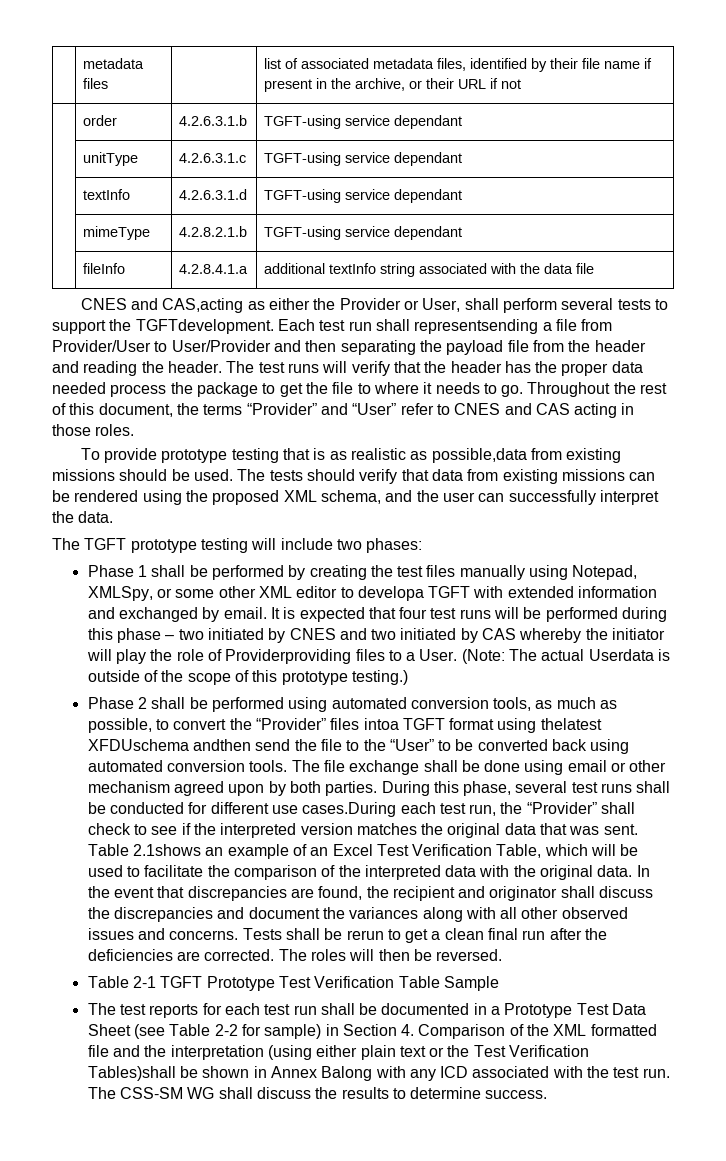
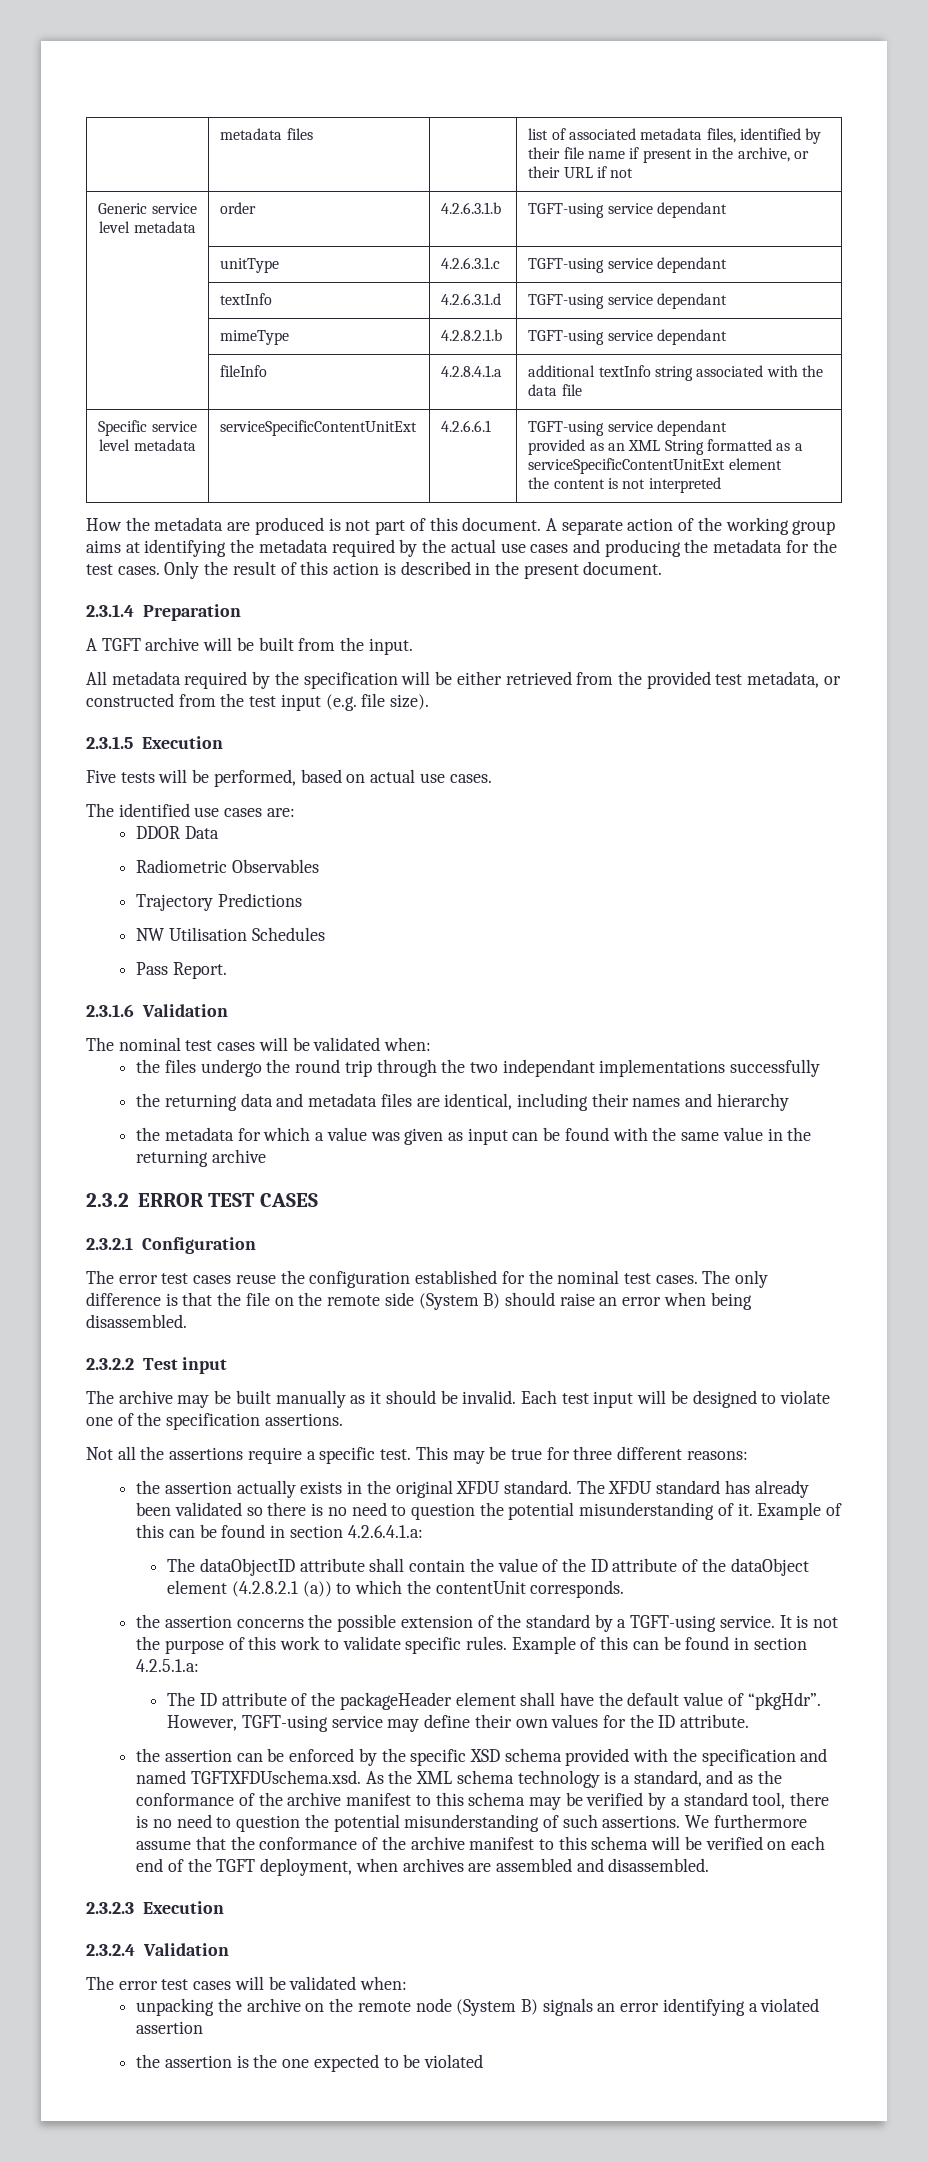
- | order | 4.2.6.3.1.b | TGFT-using service dependant
+ Generic service level metadata | order | 4.2.6.3.1.b | TGFT-using service dependant
- CNES and CAS,acting as either the Provider or User, shall perform several tests to support the TGFTdevelopment. Each test run shall representsending a file from Provider/User to User/Provider and then separating the payload file from the header and reading the header. The test runs will verify that the header has the proper data needed process the package to get the file to where it needs to go. Throughout the rest of this document, the terms “Provider” and “User” refer to CNES and CAS acting in those roles.
- To provide prototype testing that is as realistic as possible,data from existing missions should be used. The tests should verify that data from existing missions can be rendered using the proposed XML schema, and the user can successfully interpret the data.
- The TGFT prototype testing will include two phases:
- Phase 1 shall be performed by creating the test files manually using Notepad, XMLSpy, or some other XML editor to developa TGFT with extended information and exchanged by email. It is expected that four test runs will be performed during this phase – two initiated by CNES and two initiated by CAS whereby the initiator will play the role of Providerproviding files to a User. (Note: The actual Userdata is outside of the scope of this prototype testing.)
- Phase 2 shall be performed using automated conversion tools, as much as possible, to convert the “Provider” files intoa TGFT format using thelatest XFDUschema andthen send the file to the “User” to be converted back using automated conversion tools. The file exchange shall be done using email or other mechanism agreed upon by both parties. During this phase, several test runs shall be conducted for different use cases.During each test run, the “Provider” shall check to see if the interpreted version matches the original data that was sent. Table 2.1shows an example of an Excel Test Verification Table, which will be used to facilitate the comparison of the interpreted data with the original data. In the event that discrepancies are found, the recipient and originator shall discuss the discrepancies and document the variances along with all other observed issues and concerns. Tests shall be rerun to get a clean final run after the deficiencies are corrected. The roles will then be reversed.
- Table 2-1 TGFT Prototype Test Verification Table Sample
- The test reports for each test run shall be documented in a Prototype Test Data Sheet (see Table 2-2 for sample) in Section 4. Comparison of the XML formatted file and the interpretation (using either plain text or the Test Verification Tables)shall be shown in Annex Balong with any ICD associated with the test run. The CSS-SM WG shall discuss the results to determine success.
+ Specific service level metadata | serviceSpecificContentUnitExt | 4.2.6.6.1 | TGFT-using service dependant
+ provided as an XML String formatted as a serviceSpecificContentUnitExt element
+ the content is not interpreted
+ How the metadata are produced is not part of this document. A separate action of the working group aims at identifying the metadata required by the actual use cases and producing the metadata for the test cases. Only the result of this action is described in the present document.
+ 2.3.1.4 Preparation
+ A TGFT archive will be built from the input.
+ All metadata required by the specification will be either retrieved from the provided test metadata, or constructed from the test input (e.g. file size).
+ 2.3.1.5 Execution
+ Five tests will be performed, based on actual use cases.
+ The identified use cases are:
+ DDOR Data
+ Radiometric Observables
+ Trajectory Predictions
+ NW Utilisation Schedules
+ Pass Report.
+ 2.3.1.6 Validation
+ The nominal test cases will be validated when:
+ the files undergo the round trip through the two independant implementations successfully
+ the returning data and metadata files are identical, including their names and hierarchy
+ the metadata for which a value was given as input can be found with the same value in the returning archive
+ 2.3.2 ERROR TEST CASES
+ 2.3.2.1 Configuration
+ The error test cases reuse the configuration established for the nominal test cases. The only difference is that the file on the remote side (System B) should raise an error when being disassembled.
+ 2.3.2.2 Test input
+ The archive may be built manually as it should be invalid. Each test input will be designed to violate one of the specification assertions.
+ Not all the assertions require a specific test. This may be true for three different reasons:
+ the assertion actually exists in the original XFDU standard. The XFDU standard has already been validated so there is no need to question the potential misunderstanding of it. Example of this can be found in section 4.2.6.4.1.a:
+ The dataObjectID attribute shall contain the value of the ID attribute of the dataObject element (4.2.8.2.1 (a)) to which the contentUnit corresponds.
+ the assertion concerns the possible extension of the standard by a TGFT-using service. It is not the purpose of this work to validate specific rules. Example of this can be found in section 4.2.5.1.a:
+ The ID attribute of the packageHeader element shall have the default value of “pkgHdr”. However, TGFT-using service may define their own values for the ID attribute.
+ the assertion can be enforced by the specific XSD schema provided with the specification and named TGFTXFDUschema.xsd. As the XML schema technology is a standard, and as the conformance of the archive manifest to this schema may be verified by a standard tool, there is no need to question the potential misunderstanding of such assertions. We furthermore assume that the conformance of the archive manifest to this schema will be verified on each end of the TGFT deployment, when archives are assembled and disassembled.
+ 2.3.2.3 Execution
+ 2.3.2.4 Validation
+ The error test cases will be validated when:
+ unpacking the archive on the remote node (System B) signals an error identifying a violated assertion
+ the assertion is the one expected to be violated

